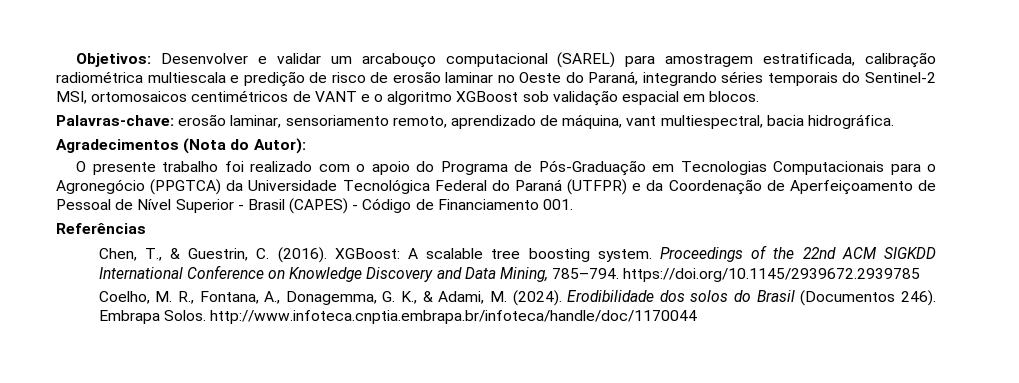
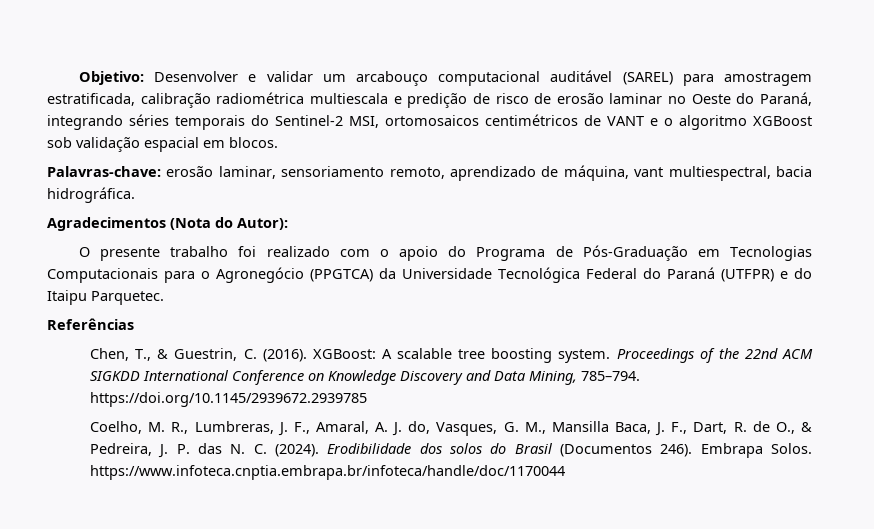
- Objetivos: Desenvolver e validar um arcabouço computacional (SAREL) para amostragem estratificada, calibração radiométrica multiescala e predição de risco de erosão laminar no Oeste do Paraná, integrando séries temporais do Sentinel-2 MSI, ortomosaicos centimétricos de VANT e o algoritmo XGBoost sob validação espacial em blocos.
+ Objetivo: Desenvolver e validar um arcabouço computacional auditável (SAREL) para amostragem estratificada, calibração radiométrica multiescala e predição de risco de erosão laminar no Oeste do Paraná, integrando séries temporais do Sentinel-2 MSI, ortomosaicos centimétricos de VANT e o algoritmo XGBoost sob validação espacial em blocos.
- O presente trabalho foi realizado com o apoio do Programa de Pós-Graduação em Tecnologias Computacionais para o Agronegócio (PPGTCA) da Universidade Tecnológica Federal do Paraná (UTFPR) e da Coordenação de Aperfeiçoamento de Pessoal de Nível Superior - Brasil (CAPES) - Código de Financiamento 001.
+ O presente trabalho foi realizado com o apoio do Programa de Pós-Graduação em Tecnologias Computacionais para o Agronegócio (PPGTCA) da Universidade Tecnológica Federal do Paraná (UTFPR) e do Itaipu Parquetec.
- Coelho, M. R., Fontana, A., Donagemma, G. K., & Adami, M. (2024).
+ Coelho, M. R., Lumbreras, J. F., Amaral, A. J. do, Vasques, G. M., Mansilla Baca, J. F., Dart, R. de O., & Pedreira, J. P. das N. C. (2024).
- Embrapa Solos. http://www.infoteca.cnptia.embrapa.br/infoteca/handle/doc/1170044
+ Embrapa Solos. https://www.infoteca.cnptia.embrapa.br/infoteca/handle/doc/1170044

